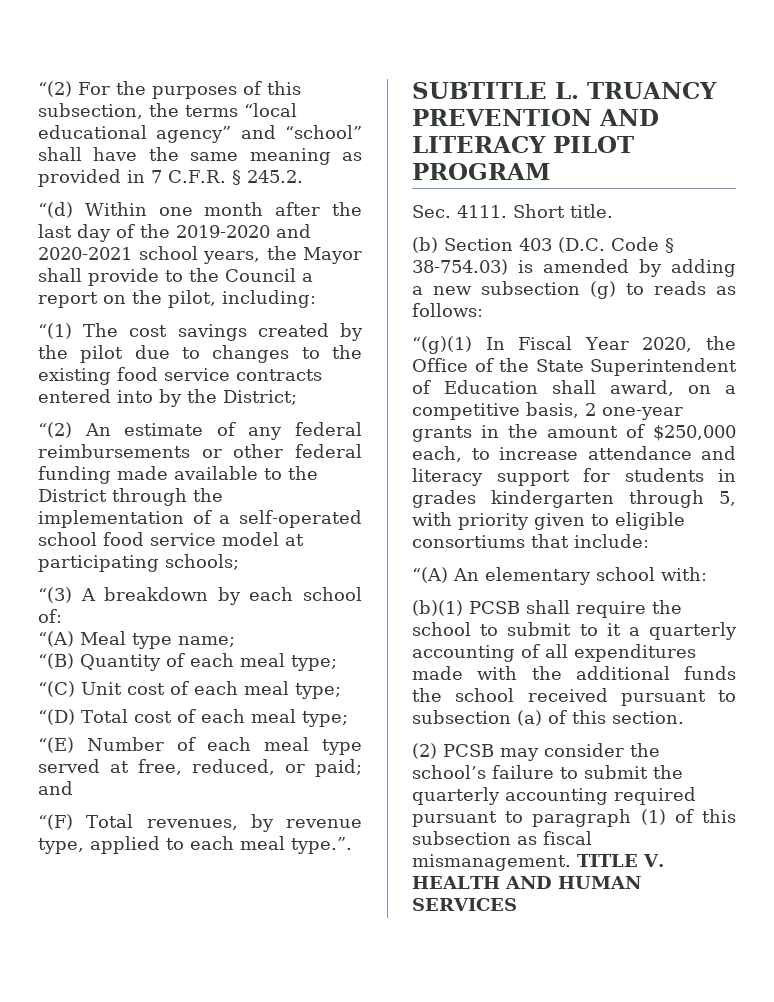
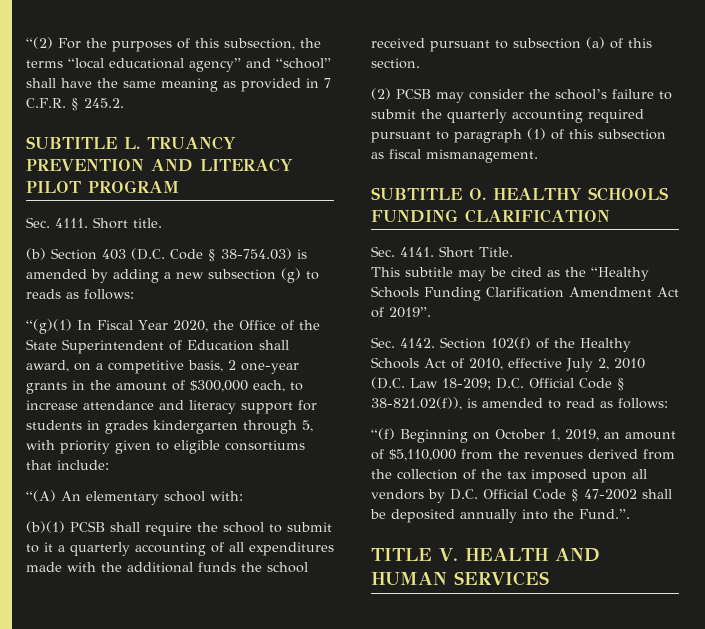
- “(d) Within one month after the last day of the 2019-2020 and 2020-2021 school years, the Mayor shall provide to the Council a report on the pilot, including:
- “(1) The cost savings created by the pilot due to changes to the existing food service contracts entered into by the District;
- “(2) An estimate of any federal reimbursements or other federal funding made available to the District through the implementation of a self-operated school food service model at participating schools;
- “(3) A breakdown by each school of:
- “(A) Meal type name;
- “(B) Quantity of each meal type;
- “(C) Unit cost of each meal type;
- “(D) Total cost of each meal type;
- “(E) Number of each meal type served at free, reduced, or paid; and
- “(F) Total revenues, by revenue type, applied to each meal type.”.
- “(g)(1) In Fiscal Year 2020, the Office of the State Superintendent of Education shall award, on a competitive basis, 2 one-year grants in the amount of $250,000 each, to increase attendance and literacy support for students in grades kindergarten through 5, with priority given to eligible consortiums that include:
+ “(g)(1) In Fiscal Year 2020, the Office of the State Superintendent of Education shall award, on a competitive basis, 2 one-year grants in the amount of $300,000 each, to increase attendance and literacy support for students in grades kindergarten through 5, with priority given to eligible consortiums that include:
- (2) PCSB may consider the school’s failure to submit the quarterly accounting required pursuant to paragraph (1) of this subsection as fiscal mismanagement. TITLE V. HEALTH AND HUMAN SERVICES
+ (2) PCSB may consider the school’s failure to submit the quarterly accounting required pursuant to paragraph (1) of this subsection as fiscal mismanagement.
+ SUBTITLE O. HEALTHY SCHOOLS FUNDING CLARIFICATION
+ Sec. 4141. Short Title.
+ This subtitle may be cited as the “Healthy Schools Funding Clarification Amendment Act of 2019”.
+ Sec. 4142. Section 102(f) of the Healthy Schools Act of 2010, effective July 2, 2010 (D.C. Law 18-209; D.C. Official Code § 38-821.02(f)), is amended to read as follows:
+ “(f) Beginning on October 1, 2019, an amount of $5,110,000 from the revenues derived from the collection of the tax imposed upon all vendors by D.C. Official Code § 47-2002 shall be deposited annually into the Fund.”.
+ TITLE V. HEALTH AND HUMAN SERVICES

